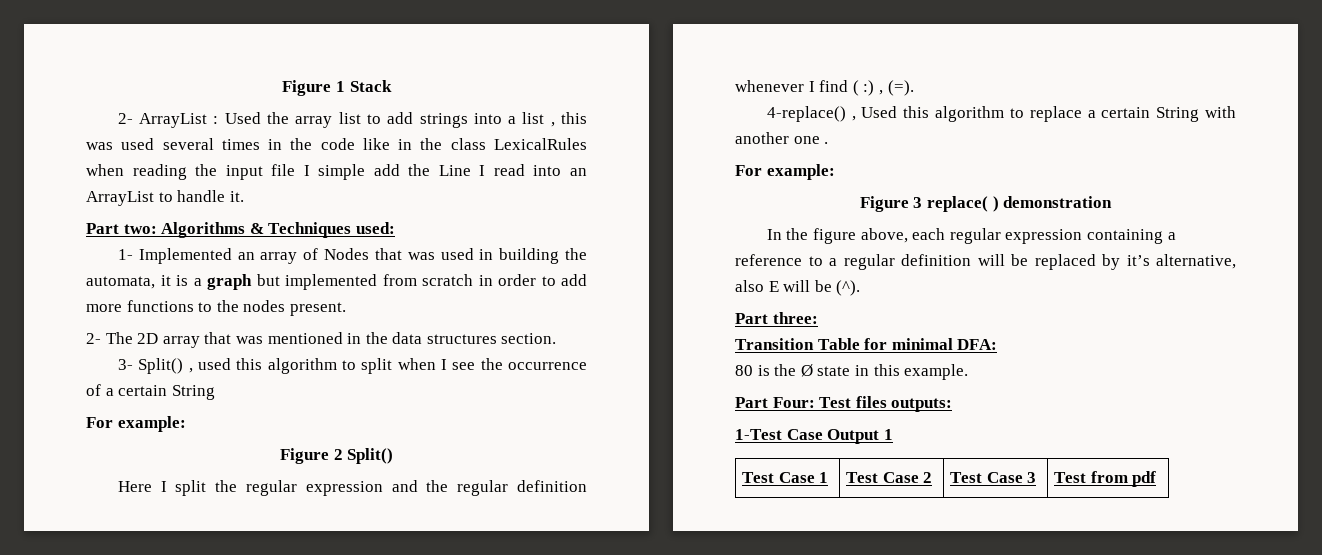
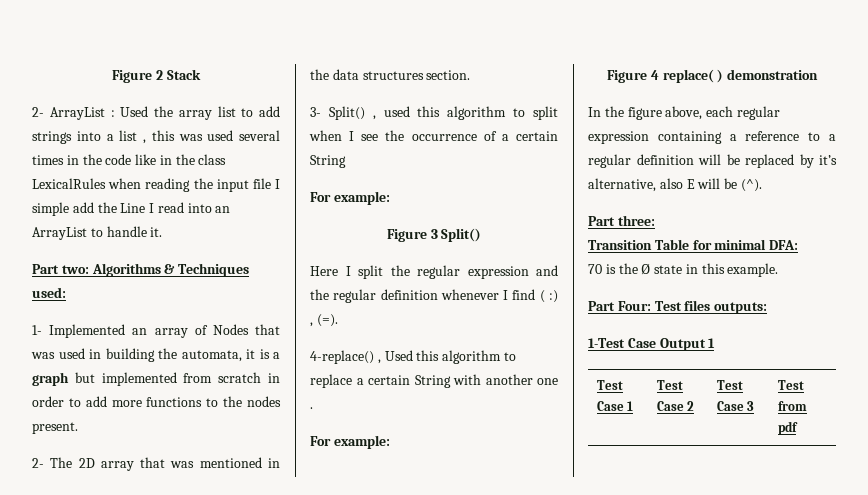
- Figure 1 Stack
+ Figure 2 Stack
- Figure 2 Split()
+ Figure 3 Split()
- Figure 3 replace( ) demonstration
+ Figure 4 replace( ) demonstration
- 80 is the Ø state in this example.
+ 70 is the Ø state in this example.

